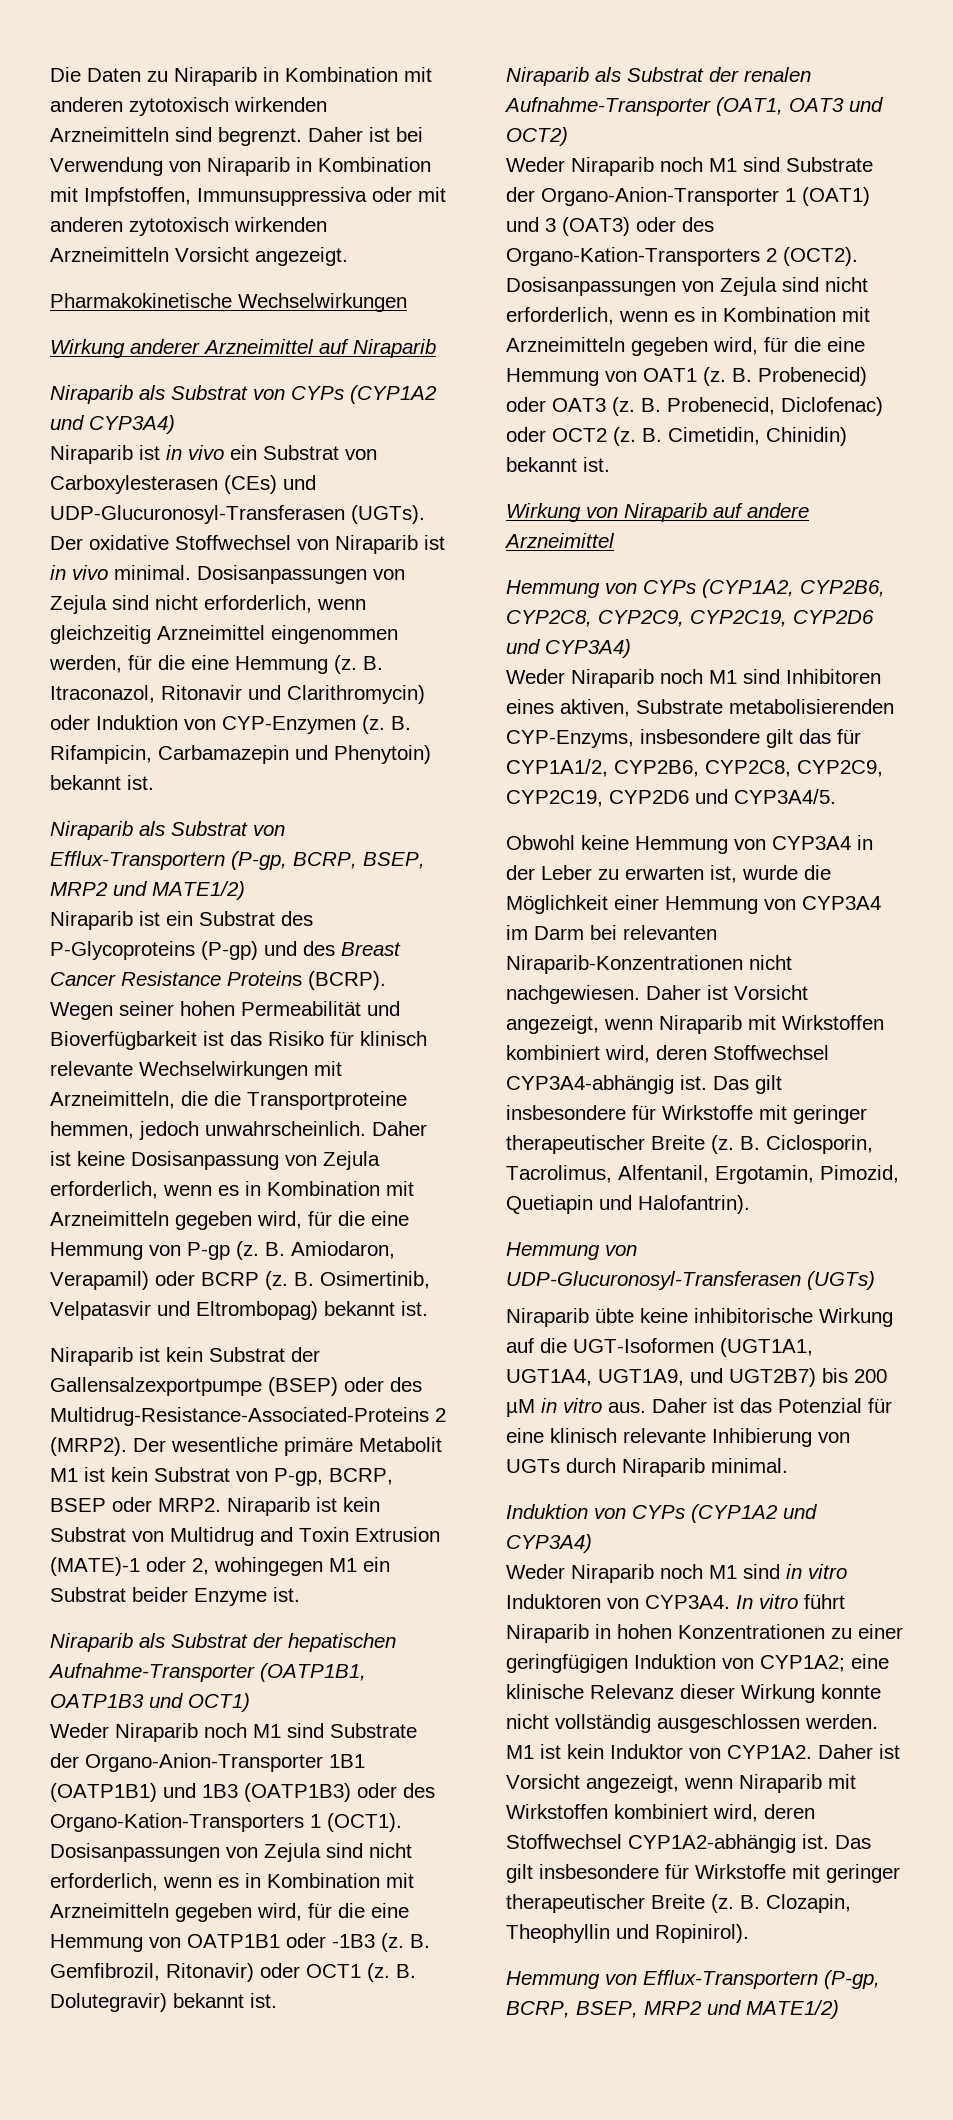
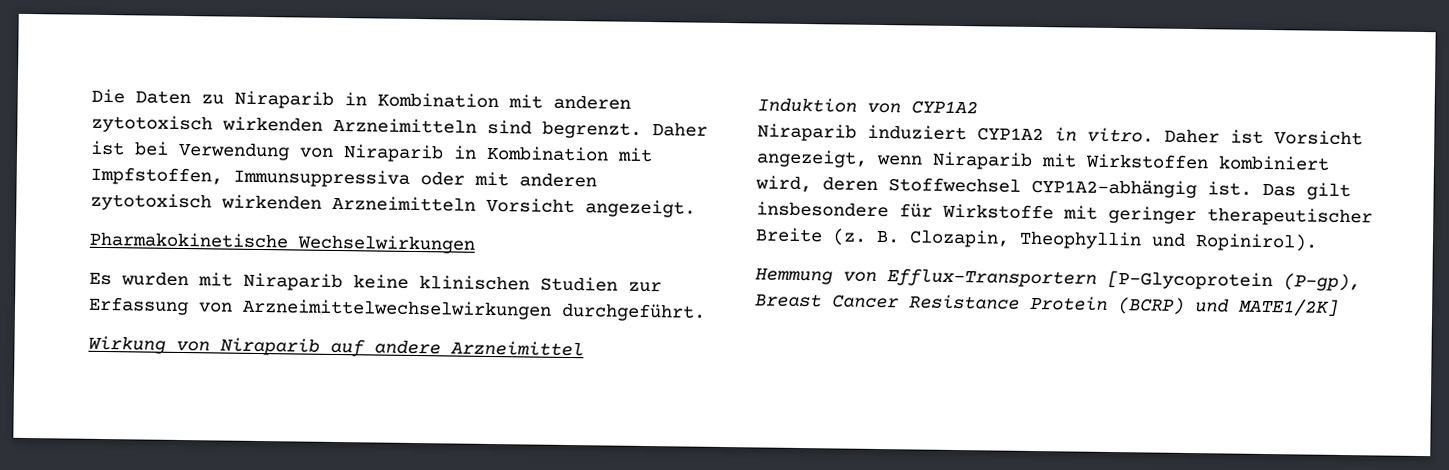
- Wirkung anderer Arzneimittel auf Niraparib
- Niraparib als Substrat von CYPs (CYP1A2 und CYP3A4)
- Niraparib ist in vivo ein Substrat von Carboxylesterasen (CEs) und UDP-Glucuronosyl-Transferasen (UGTs). Der oxidative Stoffwechsel von Niraparib ist in vivo minimal. Dosisanpassungen von Zejula sind nicht erforderlich, wenn gleichzeitig Arzneimittel eingenommen werden, für die eine Hemmung (z. B. Itraconazol, Ritonavir und Clarithromycin) oder Induktion von CYP-Enzymen (z. B. Rifampicin, Carbamazepin und Phenytoin) bekannt ist.
- Niraparib als Substrat von Efflux-Transportern (P-gp, BCRP, BSEP, MRP2 und MATE1/2)
- Niraparib ist ein Substrat des P-Glycoproteins (P-gp) und des Breast Cancer Resistance Proteins (BCRP). Wegen seiner hohen Permeabilität und Bioverfügbarkeit ist das Risiko für klinisch relevante Wechselwirkungen mit Arzneimitteln, die die Transportproteine hemmen, jedoch unwahrscheinlich. Daher ist keine Dosisanpassung von Zejula erforderlich, wenn es in Kombination mit Arzneimitteln gegeben wird, für die eine Hemmung von P-gp (z. B. Amiodaron, Verapamil) oder BCRP (z. B. Osimertinib, Velpatasvir und Eltrombopag) bekannt ist.
- Niraparib ist kein Substrat der Gallensalzexportpumpe (BSEP) oder des Multidrug-Resistance-Associated-Proteins 2 (MRP2). Der wesentliche primäre Metabolit M1 ist kein Substrat von P-gp, BCRP, BSEP oder MRP2. Niraparib ist kein Substrat von Multidrug and Toxin Extrusion (MATE)-1 oder 2, wohingegen M1 ein Substrat beider Enzyme ist.
- Niraparib als Substrat der hepatischen Aufnahme-Transporter (OATP1B1, OATP1B3 und OCT1)
- Weder Niraparib noch M1 sind Substrate der Organo-Anion-Transporter 1B1 (OATP1B1) und 1B3 (OATP1B3) oder des Organo-Kation-Transporters 1 (OCT1). Dosisanpassungen von Zejula sind nicht erforderlich, wenn es in Kombination mit Arzneimitteln gegeben wird, für die eine Hemmung von OATP1B1 oder -1B3 (z. B. Gemfibrozil, Ritonavir) oder OCT1 (z. B. Dolutegravir) bekannt ist.
- Niraparib als Substrat der renalen Aufnahme-Transporter (OAT1, OAT3 und OCT2)
- Weder Niraparib noch M1 sind Substrate der Organo-Anion-Transporter 1 (OAT1) und 3 (OAT3) oder des Organo-Kation-Transporters 2 (OCT2). Dosisanpassungen von Zejula sind nicht erforderlich, wenn es in Kombination mit Arzneimitteln gegeben wird, für die eine Hemmung von OAT1 (z. B. Probenecid) oder OAT3 (z. B. Probenecid, Diclofenac) oder OCT2 (z. B. Cimetidin, Chinidin) bekannt ist.
+ Es wurden mit Niraparib keine klinischen Studien zur Erfassung von Arzneimittelwechselwirkungen durchgeführt.
- Hemmung von CYPs (CYP1A2, CYP2B6, CYP2C8, CYP2C9, CYP2C19, CYP2D6 und CYP3A4)
- Weder Niraparib noch M1 sind Inhibitoren eines aktiven, Substrate metabolisierenden CYP-Enzyms, insbesondere gilt das für CYP1A1/2, CYP2B6, CYP2C8, CYP2C9, CYP2C19, CYP2D6 und CYP3A4/5.
- Obwohl keine Hemmung von CYP3A4 in der Leber zu erwarten ist, wurde die Möglichkeit einer Hemmung von CYP3A4 im Darm bei relevanten Niraparib-Konzentrationen nicht nachgewiesen. Daher ist Vorsicht angezeigt, wenn Niraparib mit Wirkstoffen kombiniert wird, deren Stoffwechsel CYP3A4-abhängig ist. Das gilt insbesondere für Wirkstoffe mit geringer therapeutischer Breite (z. B. Ciclosporin, Tacrolimus, Alfentanil, Ergotamin, Pimozid, Quetiapin und Halofantrin).
- Hemmung von UDP-Glucuronosyl-Transferasen (UGTs)
- Niraparib übte keine inhibitorische Wirkung auf die UGT-Isoformen (UGT1A1, UGT1A4, UGT1A9, und UGT2B7) bis 200 µM in vitro aus. Daher ist das Potenzial für eine klinisch relevante Inhibierung von UGTs durch Niraparib minimal.
- Induktion von CYPs (CYP1A2 und CYP3A4)
- Weder Niraparib noch M1 sind in vitro Induktoren von CYP3A4. In vitro führt Niraparib in hohen Konzentrationen zu einer geringfügigen Induktion von CYP1A2; eine klinische Relevanz dieser Wirkung konnte nicht vollständig ausgeschlossen werden. M1 ist kein Induktor von CYP1A2.
+ Induktion von CYP1A2
+ Niraparib induziert CYP1A2 in vitro.
- Hemmung von Efflux-Transportern (P-gp, BCRP, BSEP, MRP2 und MATE1/2)
+ Hemmung von Efflux-Transportern [P-Glycoprotein (P-gp), Breast Cancer Resistance Protein (BCRP) und MATE1/2K]

